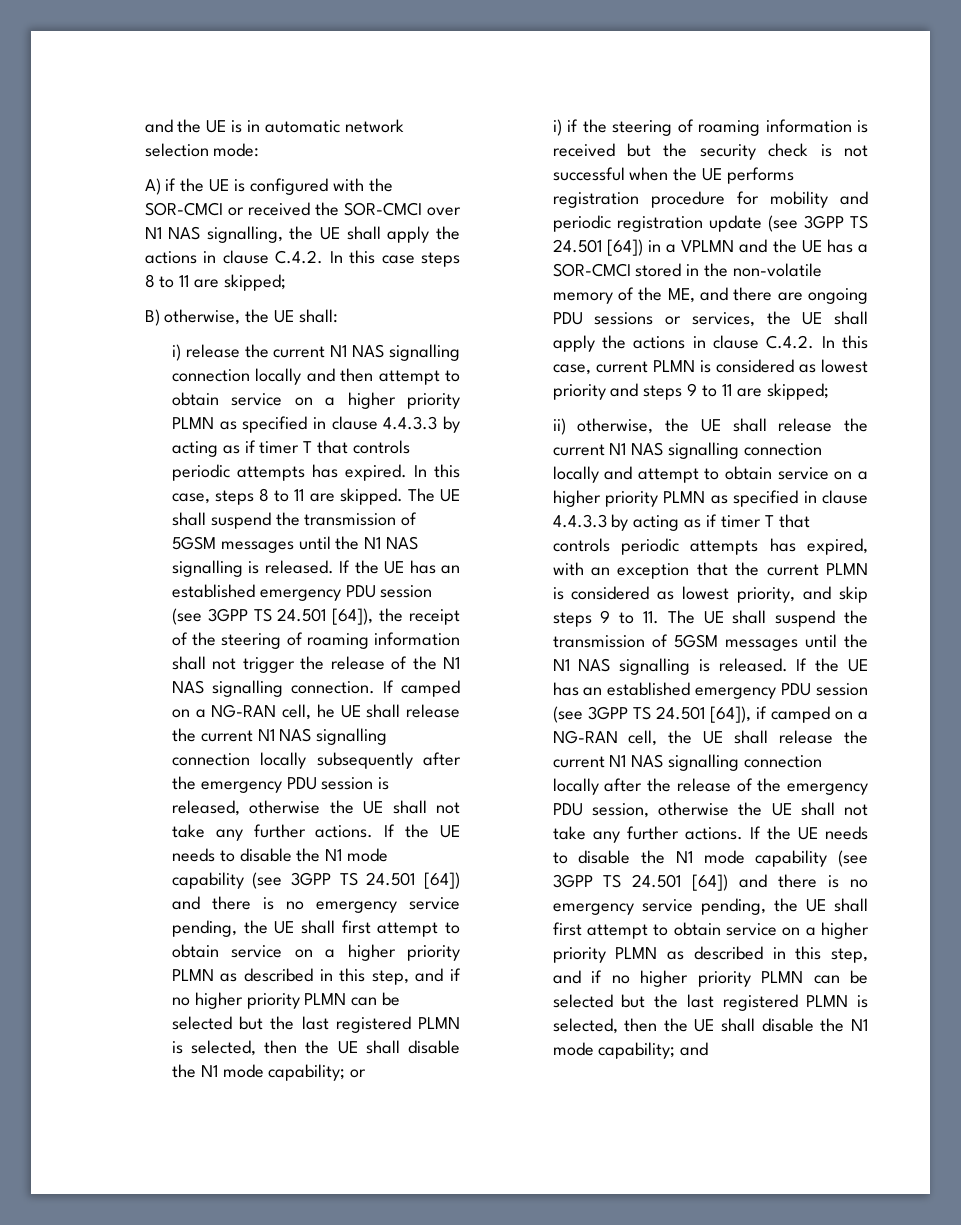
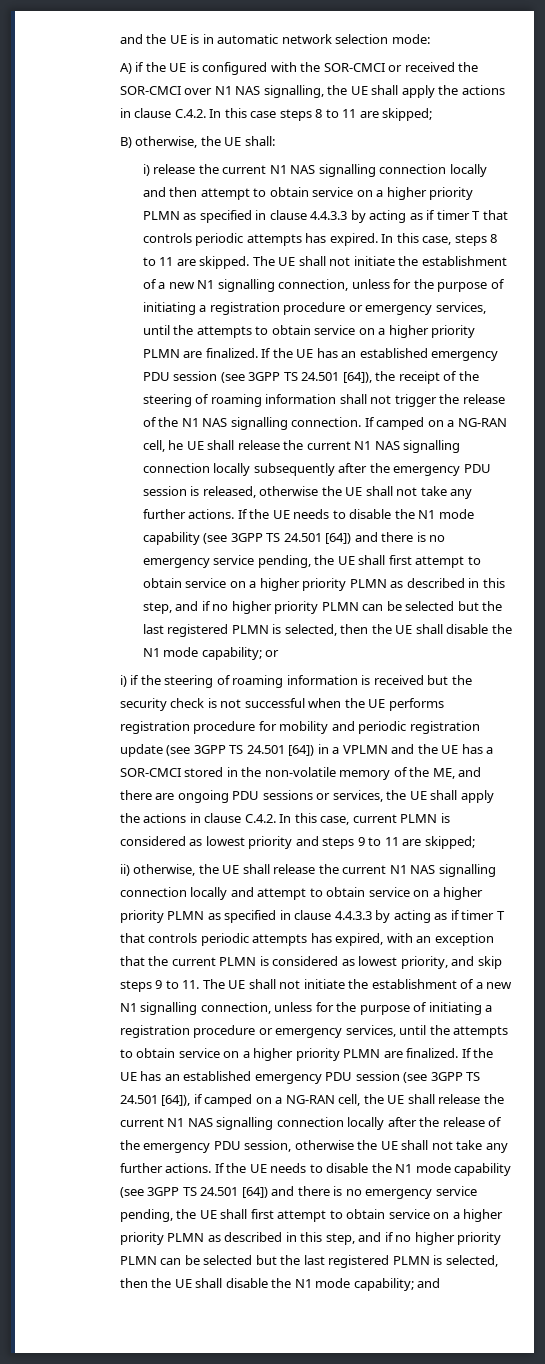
- In this case, steps 8 to 11 are skipped. The UE shall suspend the transmission of 5GSM messages until the N1 NAS signalling is released.
+ In this case, steps 8 to 11 are skipped. The UE shall not initiate the establishment of a new N1 signalling connection, unless for the purpose of initiating a registration procedure or emergency services, until the attempts to obtain service on a higher priority PLMN are finalized.
- ii) otherwise, the UE shall release the current N1 NAS signalling connection locally and attempt to obtain service on a higher priority PLMN as specified in clause 4.4.3.3 by acting as if timer T that controls periodic attempts has expired, with an exception that the current PLMN is considered as lowest priority, and skip steps 9 to 11. The UE shall suspend the transmission of 5GSM messages until the N1 NAS signalling is released.
+ ii) otherwise, the UE shall release the current N1 NAS signalling connection locally and attempt to obtain service on a higher priority PLMN as specified in clause 4.4.3.3 by acting as if timer T that controls periodic attempts has expired, with an exception that the current PLMN is considered as lowest priority, and skip steps 9 to 11. The UE shall not initiate the establishment of a new N1 signalling connection, unless for the purpose of initiating a registration procedure or emergency services, until the attempts to obtain service on a higher priority PLMN are finalized.

